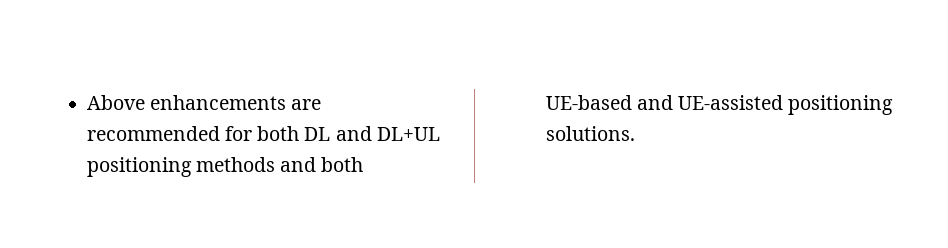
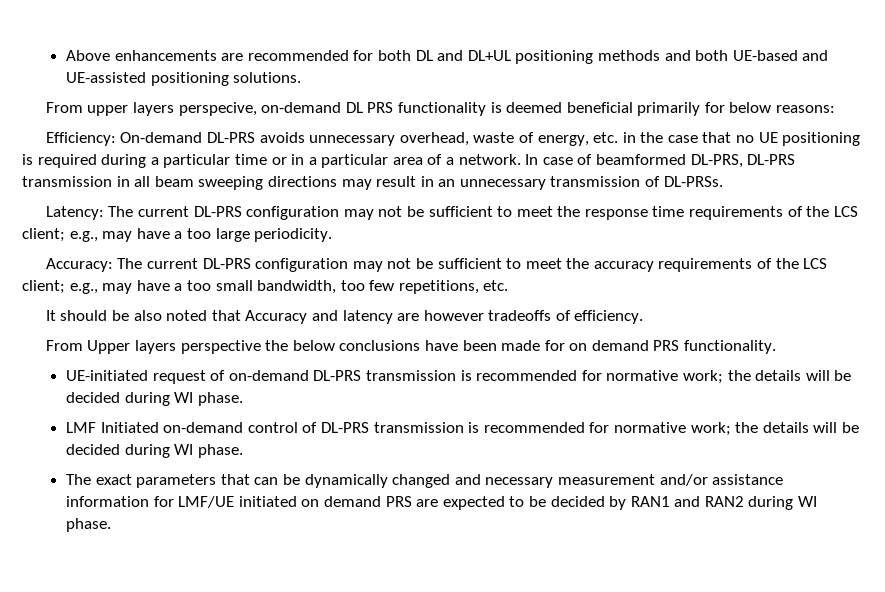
+ From upper layers perspecive, on-demand DL PRS functionality is deemed beneficial primarily for below reasons:
+ Efficiency: On-demand DL-PRS avoids unnecessary overhead, waste of energy, etc. in the case that no UE positioning is required during a particular time or in a particular area of a network. In case of beamformed DL-PRS, DL-PRS transmission in all beam sweeping directions may result in an unnecessary transmission of DL-PRSs.
+ Latency: The current DL-PRS configuration may not be sufficient to meet the response time requirements of the LCS client; e.g., may have a too large periodicity.
+ Accuracy: The current DL-PRS configuration may not be sufficient to meet the accuracy requirements of the LCS client; e.g., may have a too small bandwidth, too few repetitions, etc.
+ It should be also noted that Accuracy and latency are however tradeoffs of efficiency.
+ From Upper layers perspective the below conclusions have been made for on demand PRS functionality.
+ UE-initiated request of on-demand DL-PRS transmission is recommended for normative work; the details will be decided during WI phase.
+ LMF Initiated on-demand control of DL-PRS transmission is recommended for normative work; the details will be decided during WI phase.
+ The exact parameters that can be dynamically changed and necessary measurement and/or assistance information for LMF/UE initiated on demand PRS are expected to be decided by RAN1 and RAN2 during WI phase.

